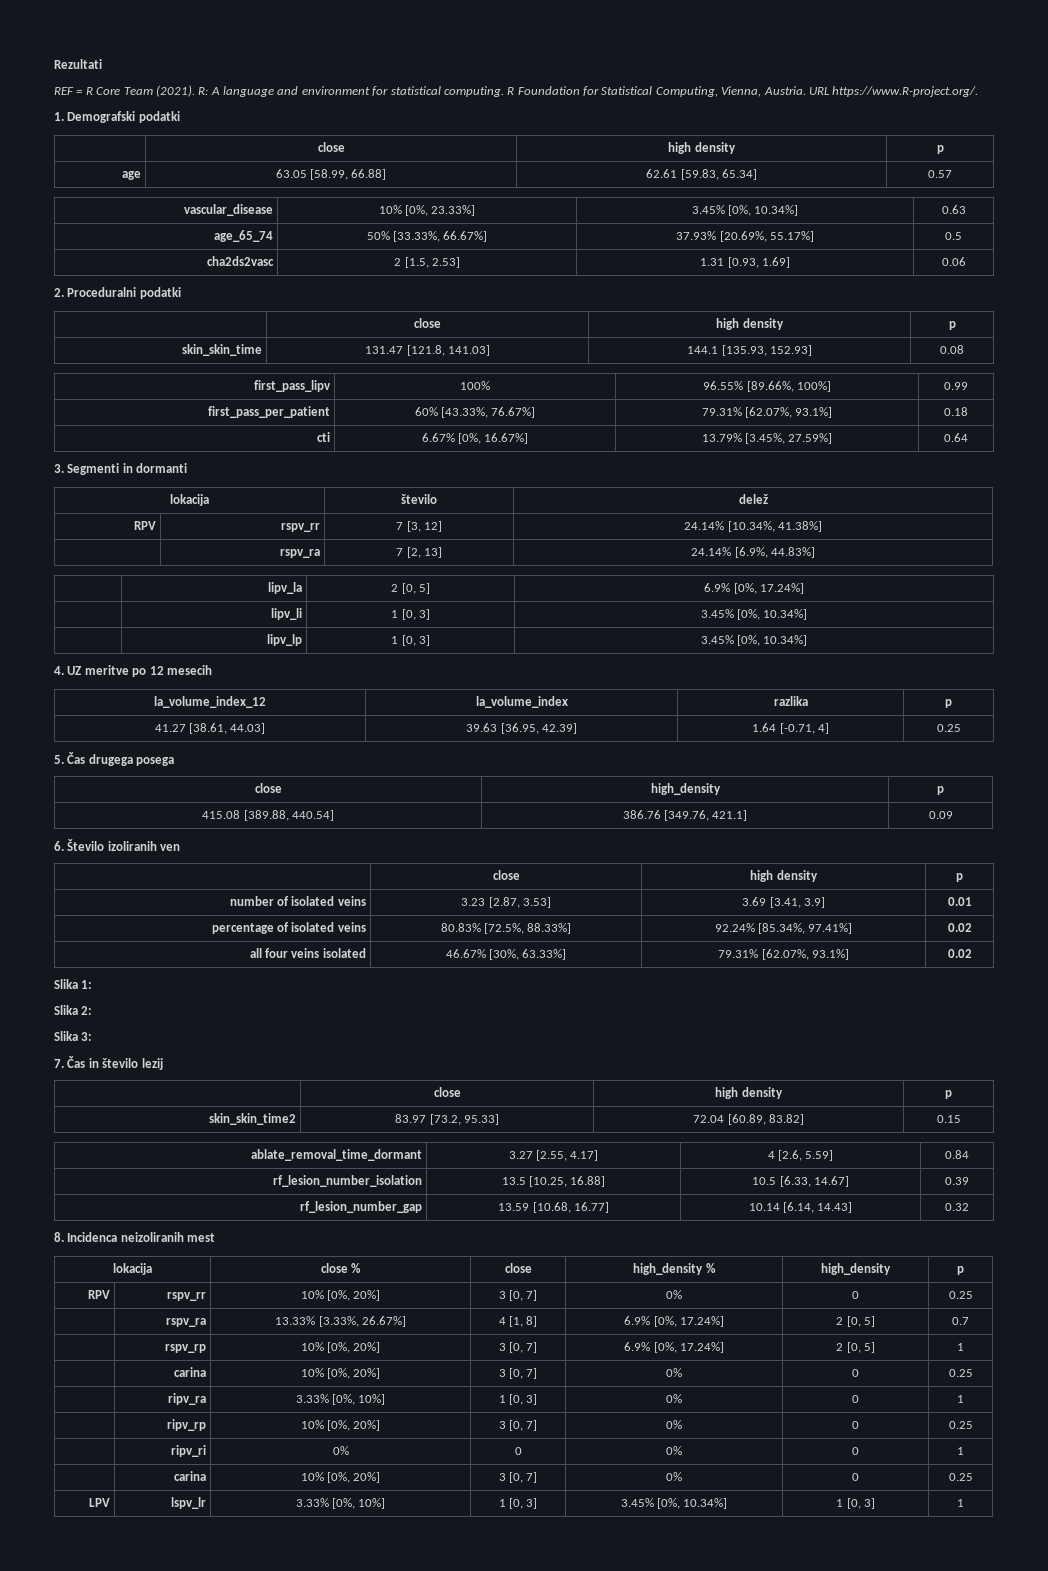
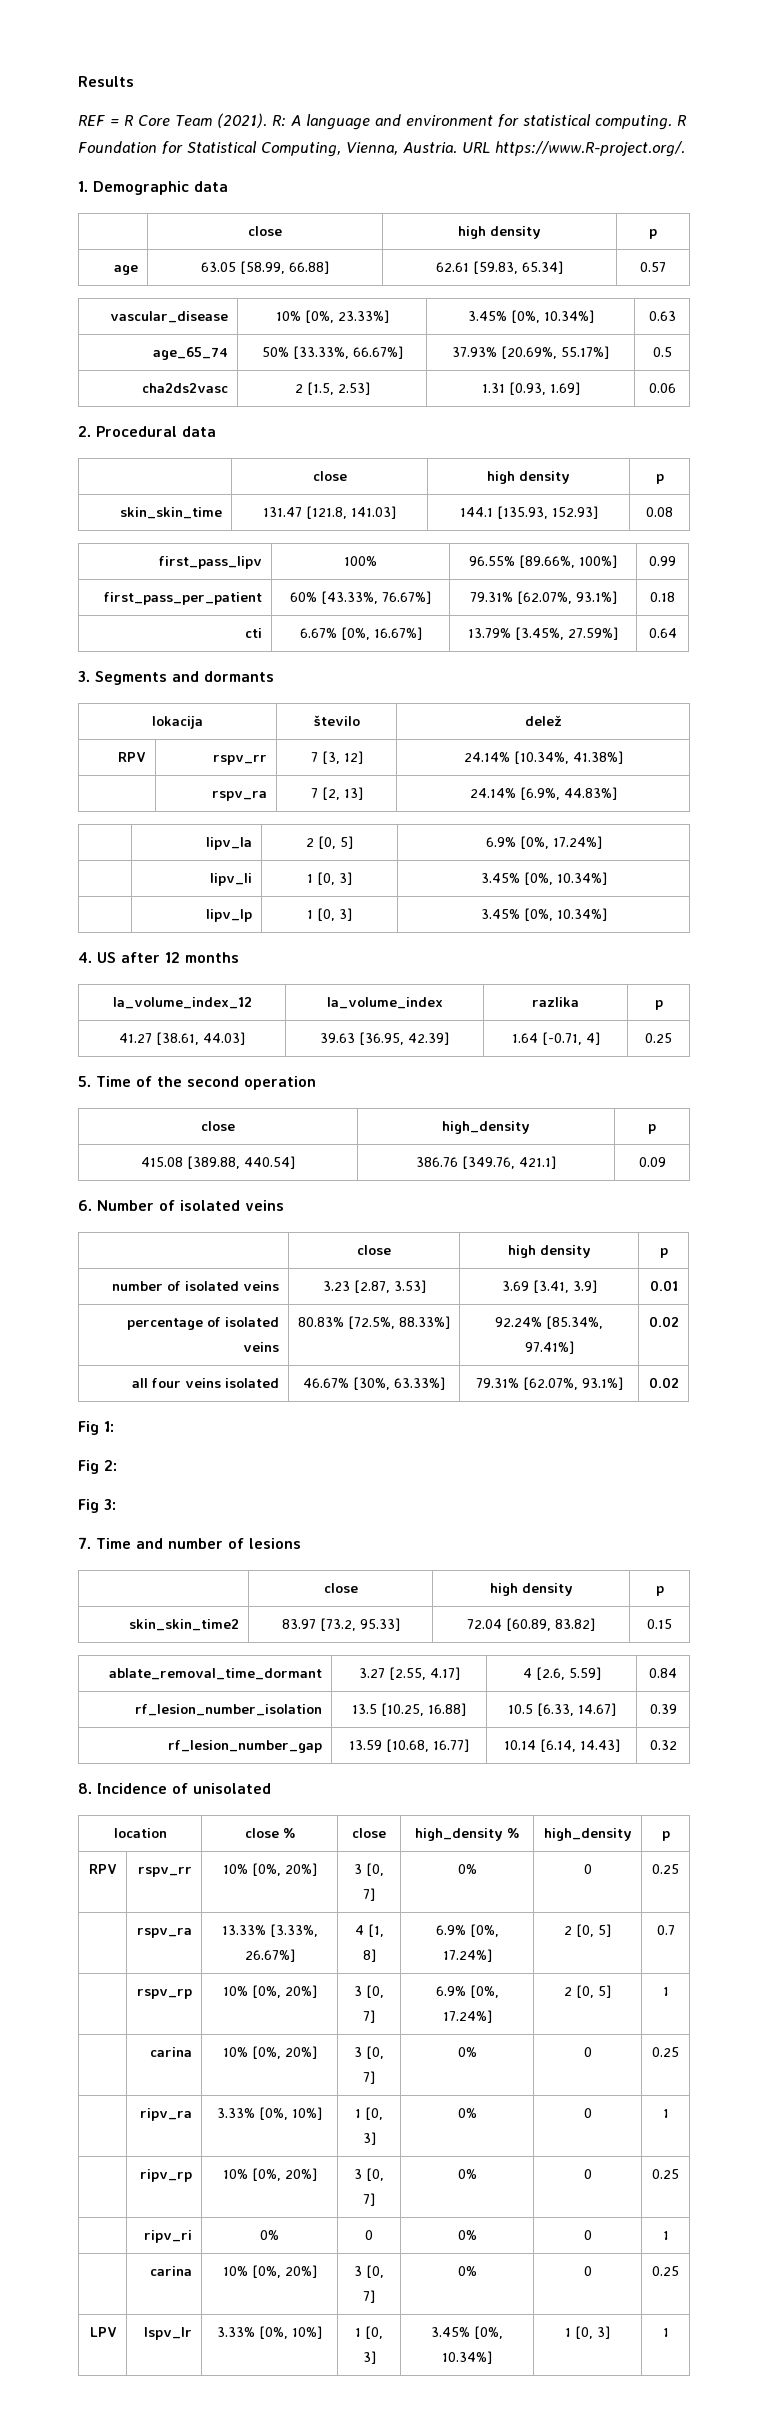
- Rezultati
+ Results
- 1. Demografski podatki
+ 1. Demographic data
- 2. Proceduralni podatki
+ 2. Procedural data
- 3. Segmenti in dormanti
+ 3. Segments and dormants
- 4. UZ meritve po 12 mesecih
+ 4. US after 12 months
- 5. Čas drugega posega
+ 5. Time of the second operation
- 6. Število izoliranih ven
+ 6. Number of isolated veins
- Slika 1:
+ Fig 1:
- Slika 2:
+ Fig 2:
- Slika 3:
+ Fig 3:
- 7. Čas in število lezij
+ 7. Time and number of lesions
- 8. Incidenca neizoliranih mest
- lokacija | close % | close | high_density % | high_density | p
+ 8. Incidence of unisolated
+ location | close % | close | high_density % | high_density | p

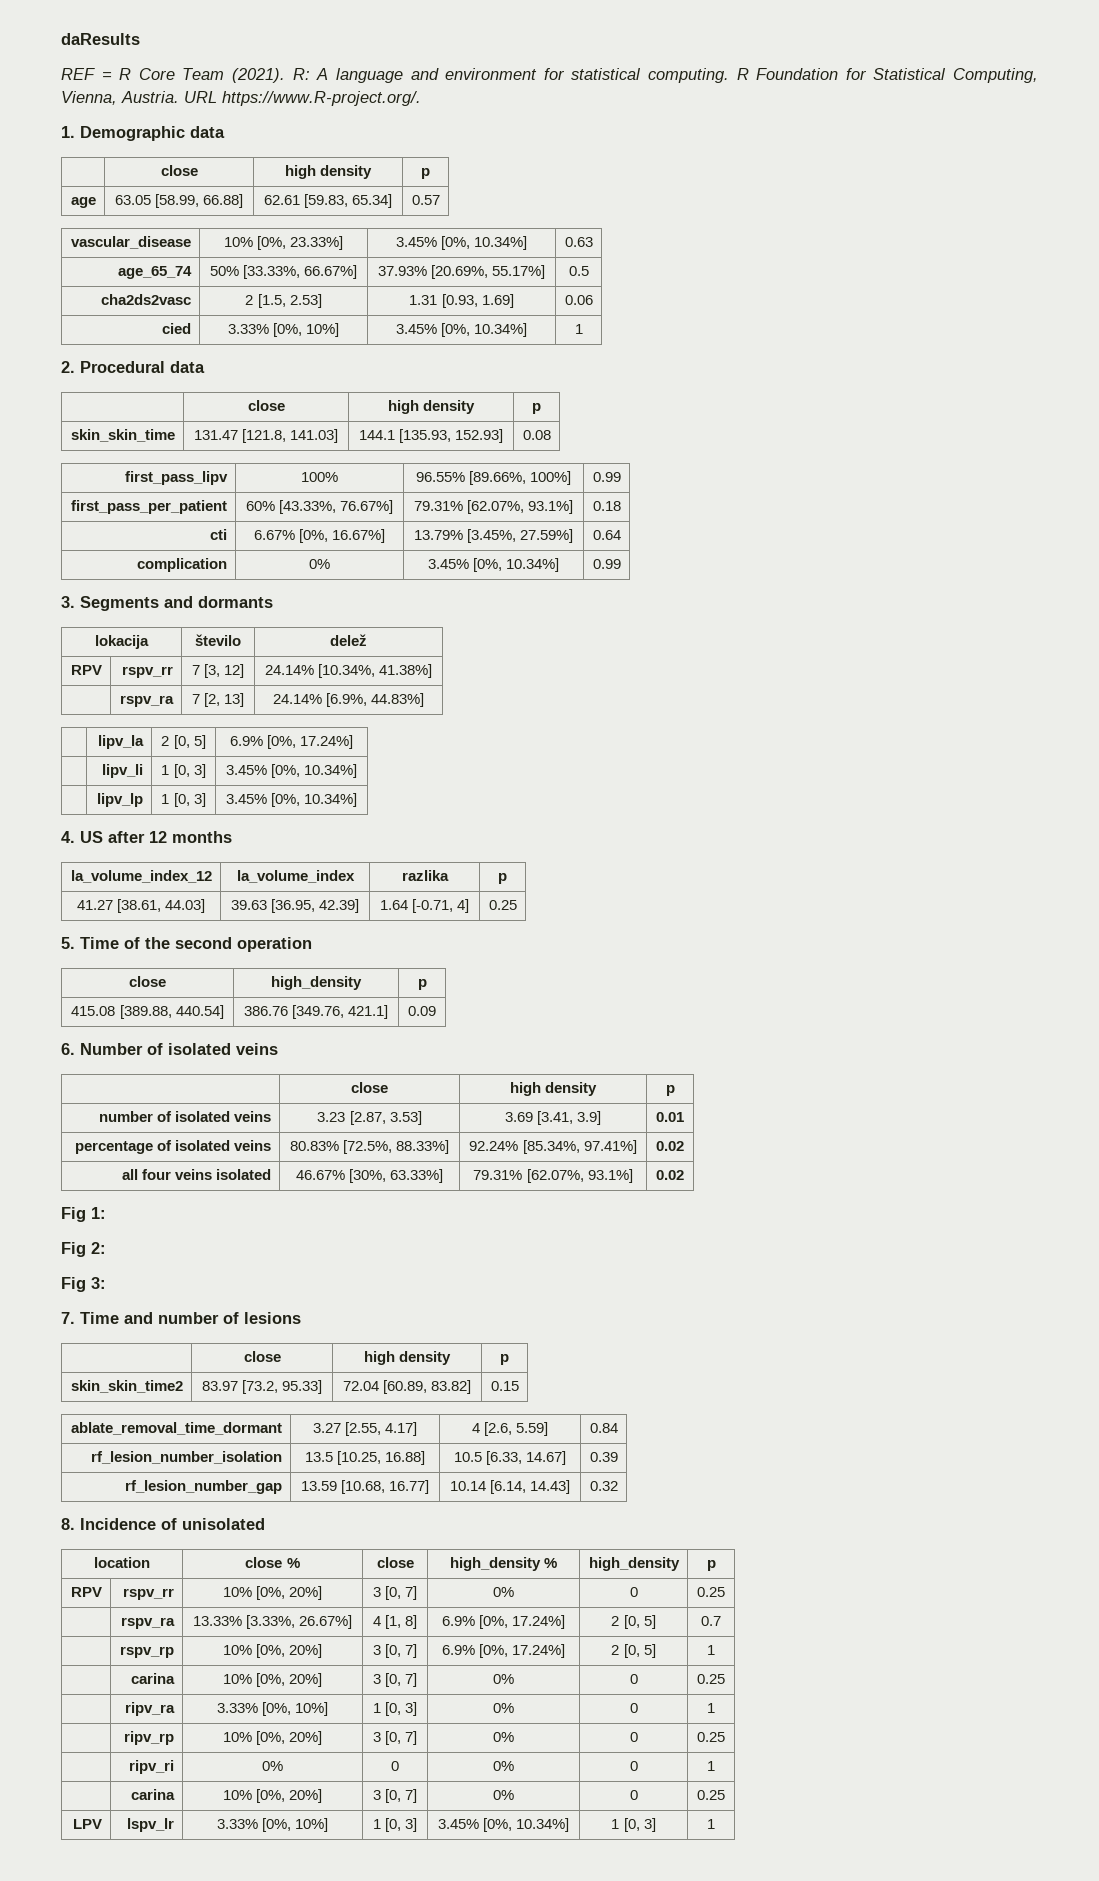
- Results
+ daResults
+ cied | 3.33% [0%, 10%] | 3.45% [0%, 10.34%] | 1
+ complication | 0% | 3.45% [0%, 10.34%] | 0.99

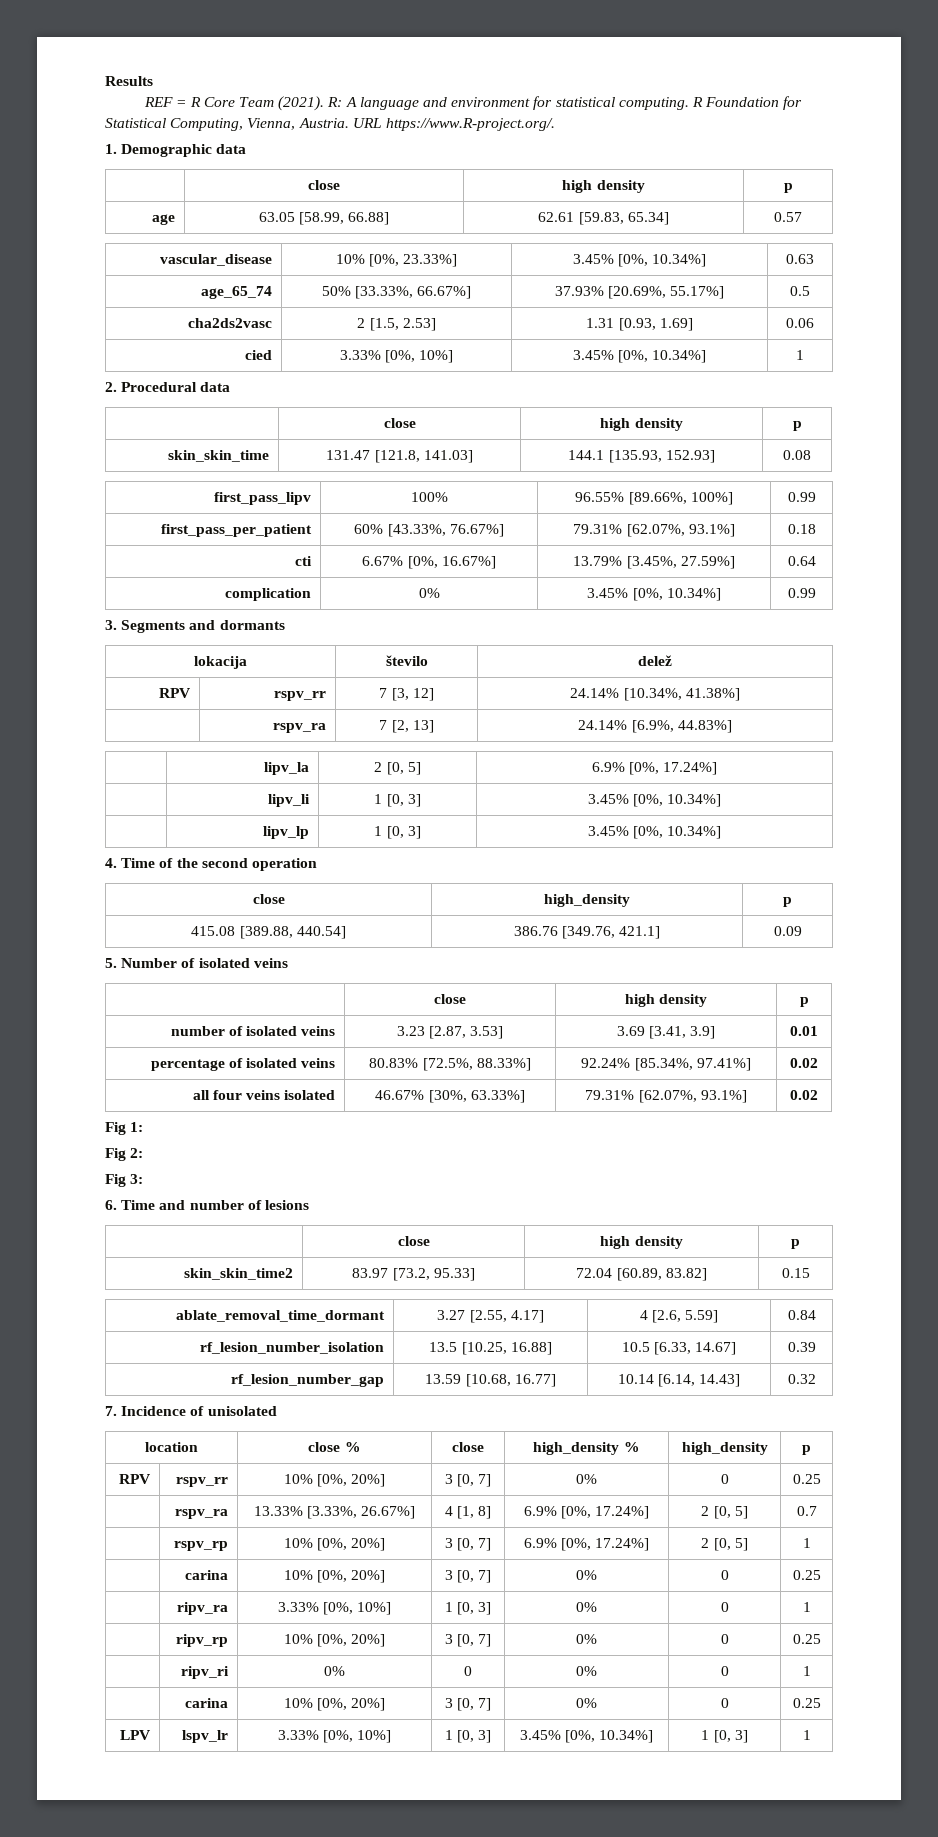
- daResults
+ Results
- 4. US after 12 months
- la_volume_index_12 | la_volume_index | razlika | p
- 41.27 [38.61, 44.03] | 39.63 [36.95, 42.39] | 1.64 [-0.71, 4] | 0.25
- 5. Time of the second operation
+ 4. Time of the second operation
- 6. Number of isolated veins
+ 5. Number of isolated veins
- 7. Time and number of lesions
+ 6. Time and number of lesions
- 8. Incidence of unisolated
+ 7. Incidence of unisolated

